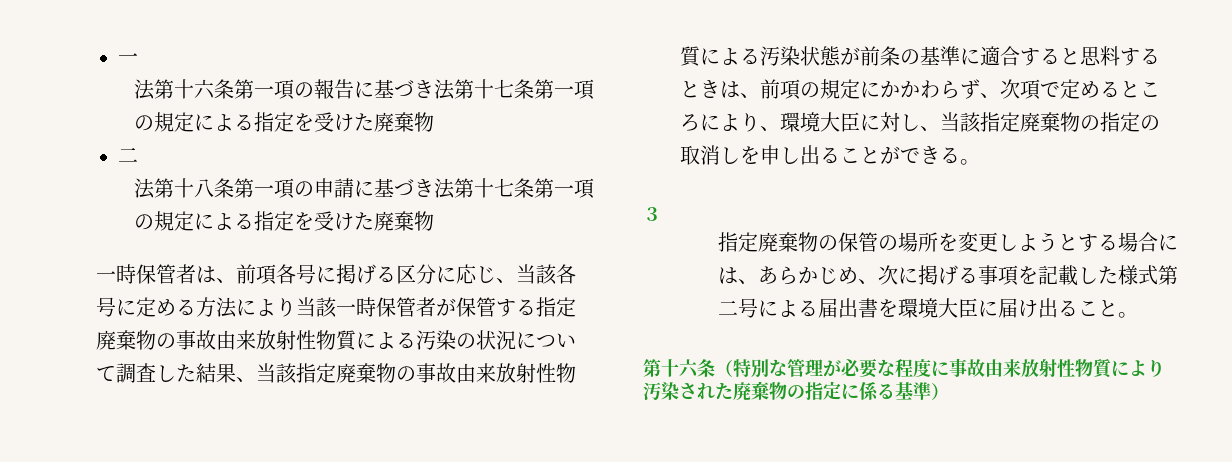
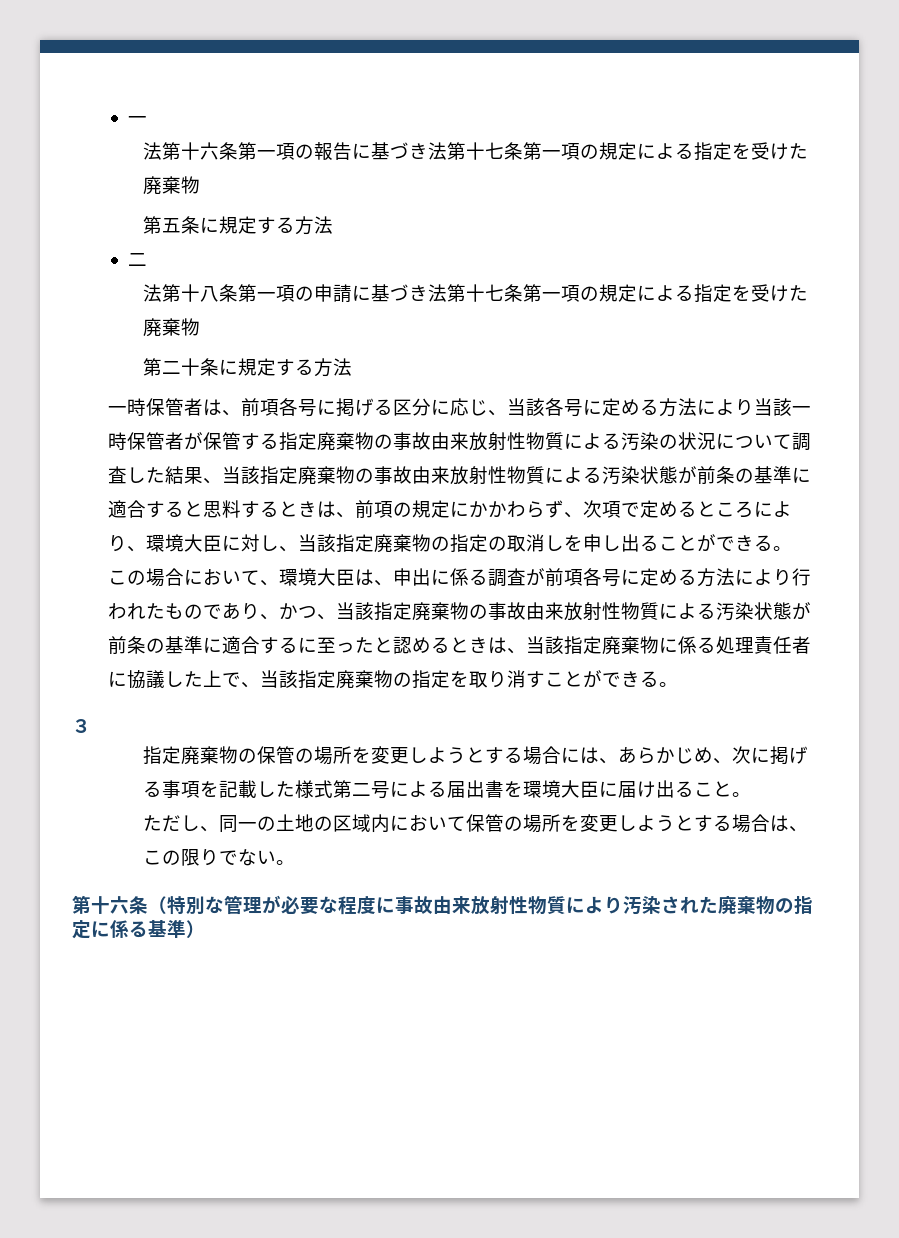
+ 第五条に規定する方法
+ 第二十条に規定する方法
+ この場合において、環境大臣は、申出に係る調査が前項各号に定める方法により行われたものであり、かつ、当該指定廃棄物の事故由来放射性物質による汚染状態が前条の基準に適合するに至ったと認めるときは、当該指定廃棄物に係る処理責任者に協議した上で、当該指定廃棄物の指定を取り消すことができる。
+ ただし、同一の土地の区域内において保管の場所を変更しようとする場合は、この限りでない。

